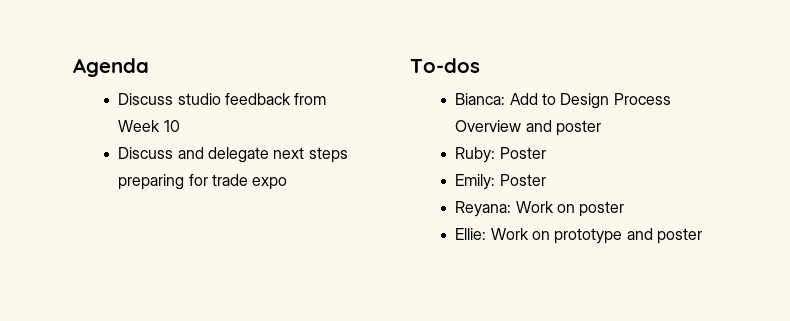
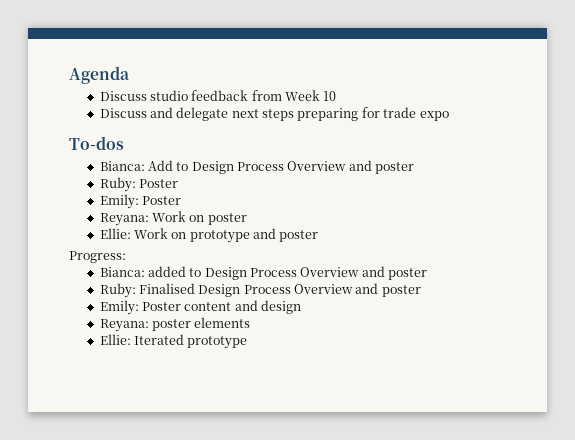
+ Progress:
+ Bianca: added to Design Process Overview and poster
+ Ruby: Finalised Design Process Overview and poster
+ Emily: Poster content and design
+ Reyana: poster elements
+ Ellie: Iterated prototype

